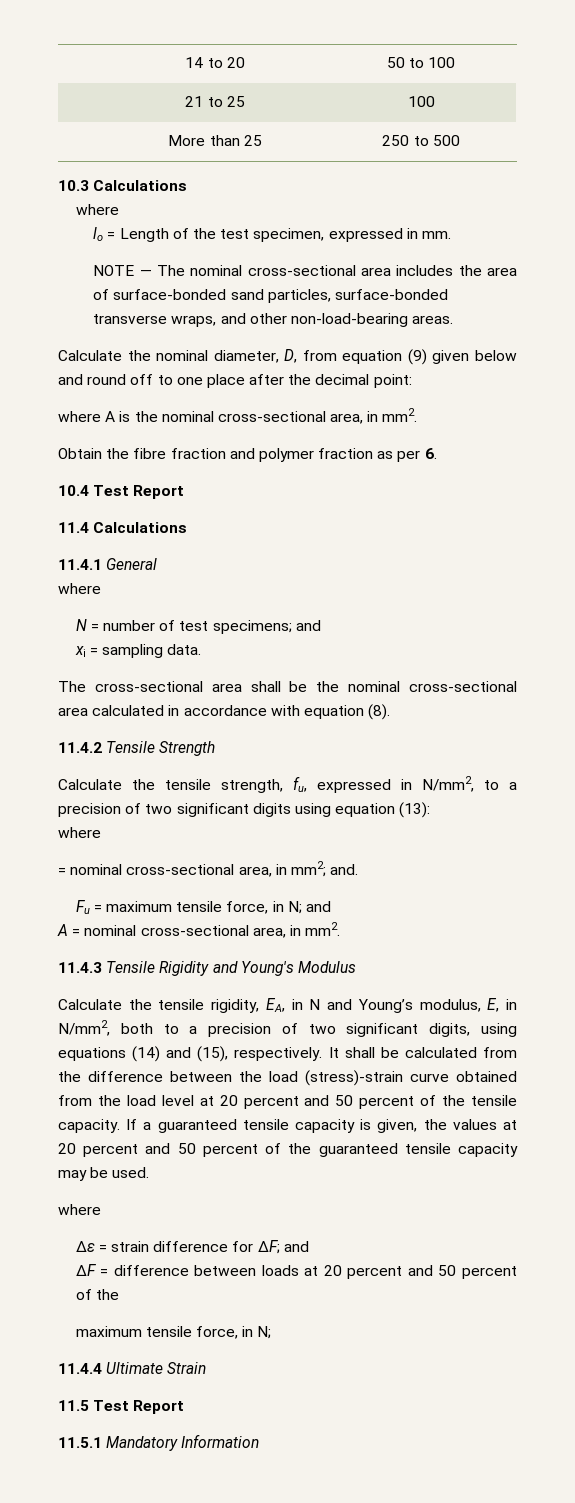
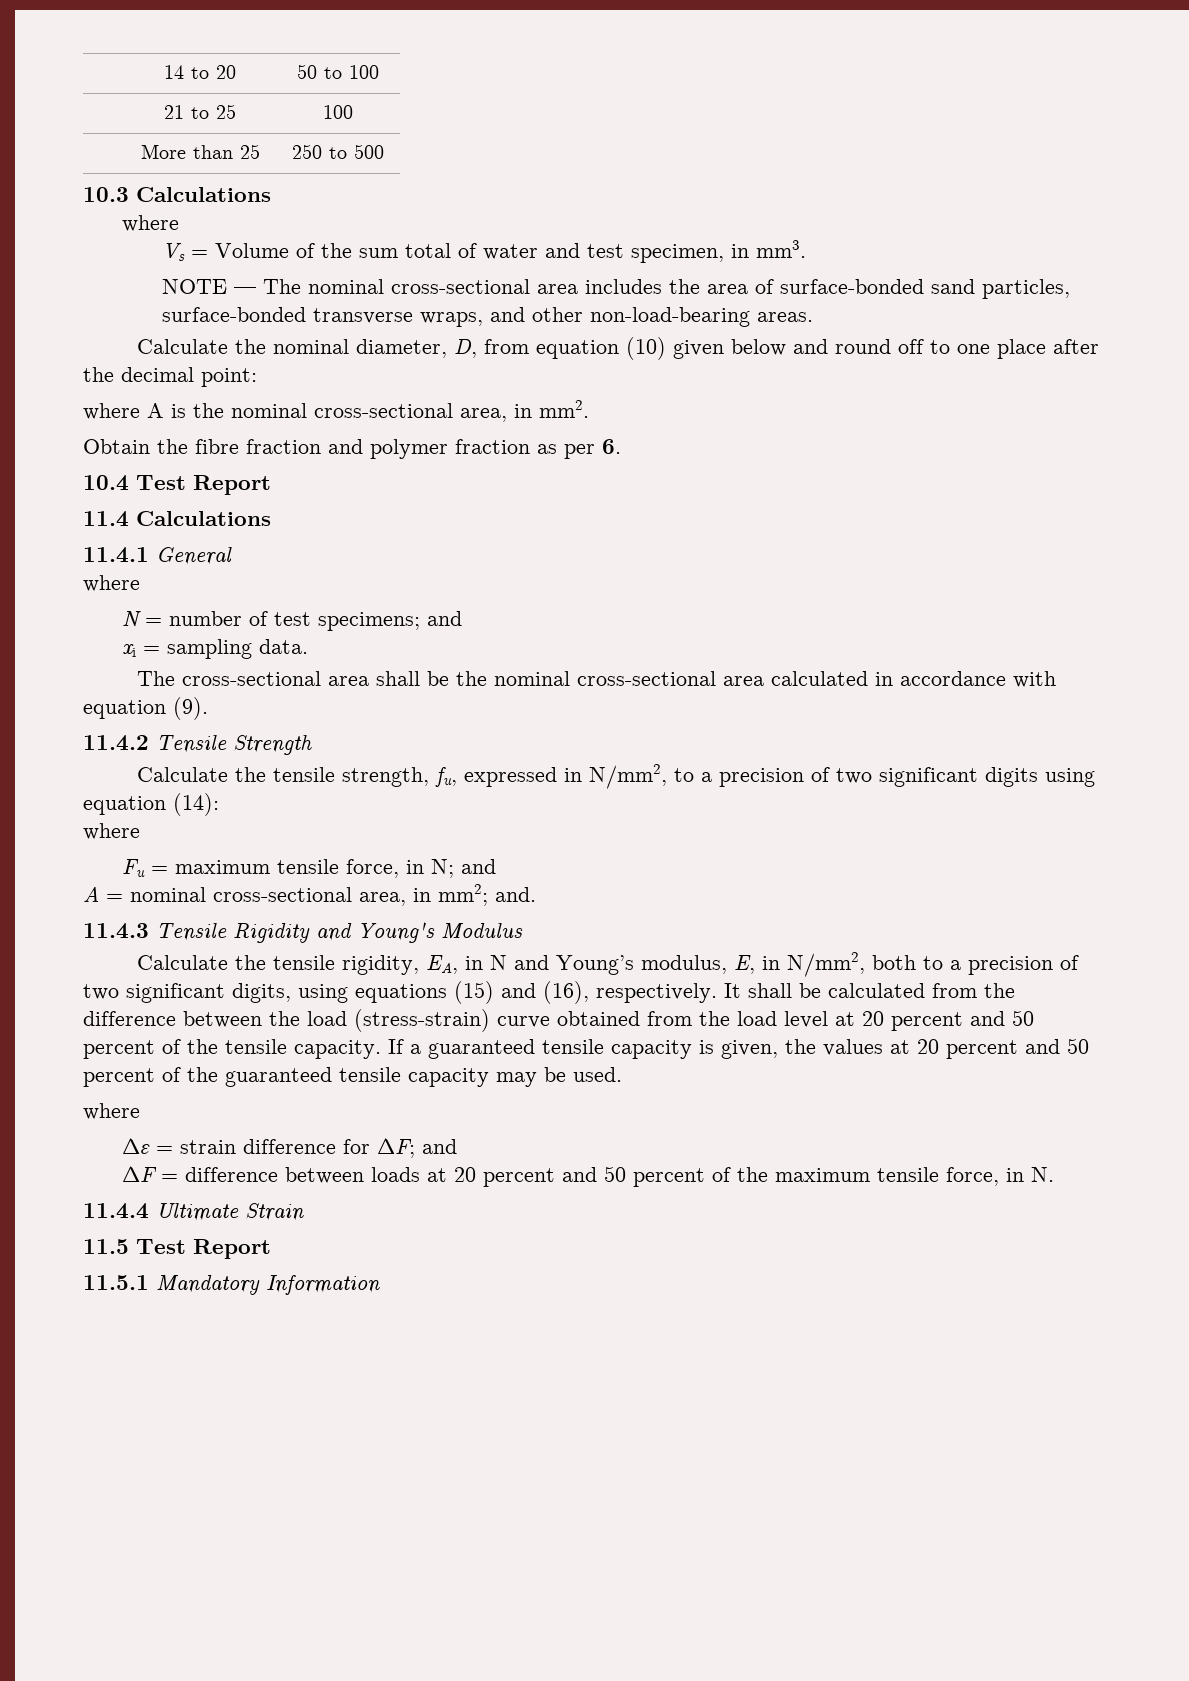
- lo = Length of the test specimen, expressed in mm.
+ Vs = Volume of the sum total of water and test specimen, in mm3.
- Calculate the nominal diameter, D, from equation (9) given below and round off to one place after the decimal point:
+ Calculate the nominal diameter, D, from equation (10) given below and round off to one place after the decimal point:
- The cross-sectional area shall be the nominal cross-sectional area calculated in accordance with equation (8).
+ The cross-sectional area shall be the nominal cross-sectional area calculated in accordance with equation (9).
- Calculate the tensile strength, fu, expressed in N/mm2, to a precision of two significant digits using equation (13):
+ Calculate the tensile strength, fu, expressed in N/mm2, to a precision of two significant digits using equation (14):
  where
- = nominal cross-sectional area, in mm2; and.
- A = nominal cross-sectional area, in mm2.
+ A = nominal cross-sectional area, in mm2; and.
- Calculate the tensile rigidity, EA, in N and Young’s modulus, E, in N/mm2, both to a precision of two significant digits, using equations (14) and (15), respectively.
+ Calculate the tensile rigidity, EA, in N and Young’s modulus, E, in N/mm2, both to a precision of two significant digits, using equations (15) and (16), respectively.
- It shall be calculated from the difference between the load (stress)-strain curve obtained from the load level at 20 percent and 50 percent of the tensile capacity.
+ It shall be calculated from the difference between the load (stress-strain) curve obtained from the load level at 20 percent and 50 percent of the tensile capacity.
- ΔF = difference between loads at 20 percent and 50 percent of the
- maximum tensile force, in N;
+ ΔF = difference between loads at 20 percent and 50 percent of the maximum tensile force, in N.

